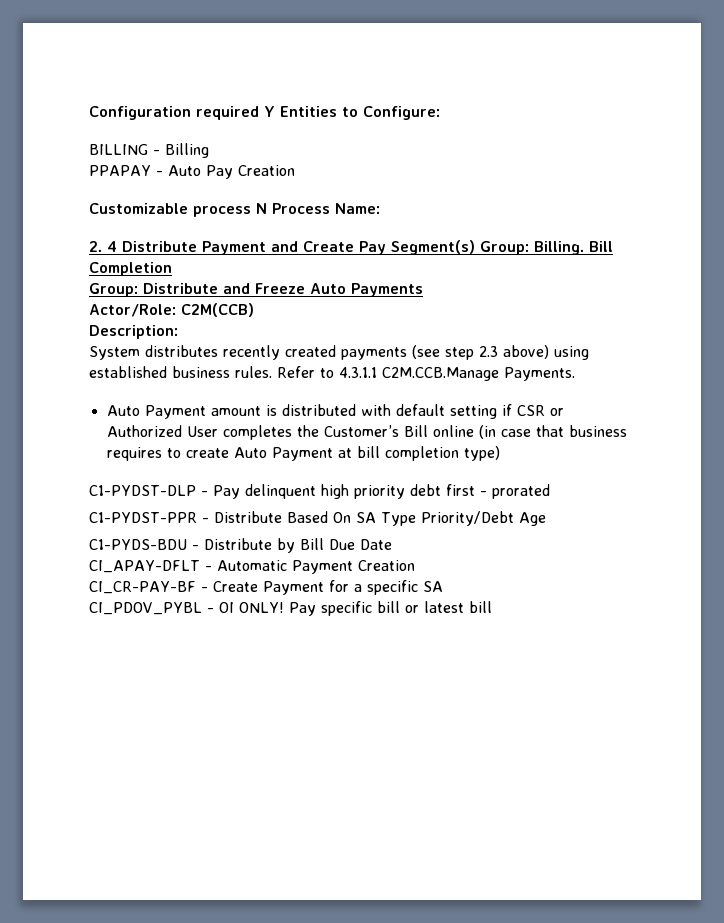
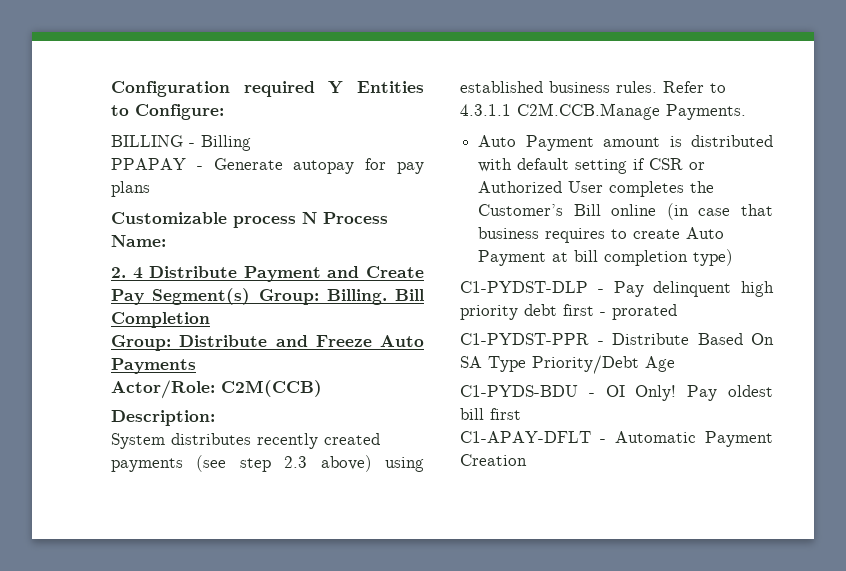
- PPAPAY - Auto Pay Creation
+ PPAPAY - Generate autopay for pay plans
- C1-PYDS-BDU - Distribute by Bill Due Date
- CI_APAY-DFLT - Automatic Payment Creation
- CI_CR-PAY-BF - Create Payment for a specific SA
- CI_PDOV_PYBL - OI ONLY! Pay specific bill or latest bill
+ C1-PYDS-BDU - OI Only! Pay oldest bill first
+ C1-APAY-DFLT - Automatic Payment Creation

